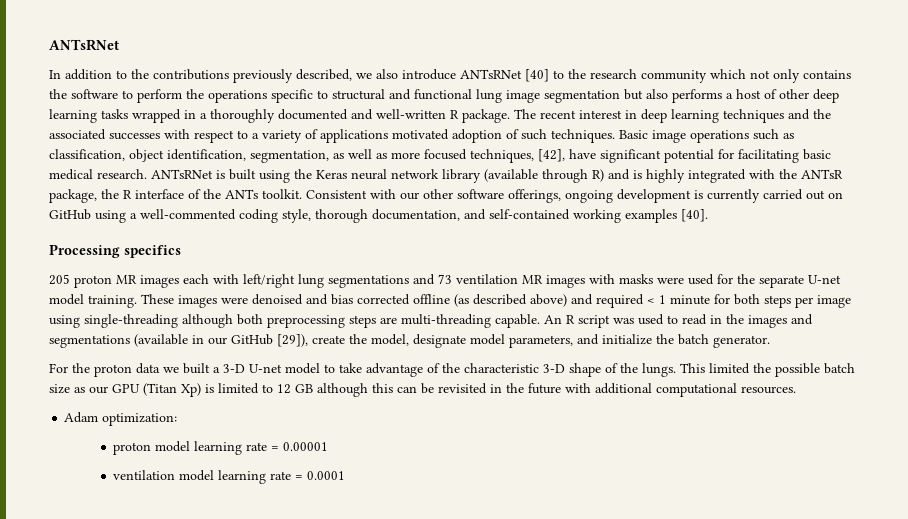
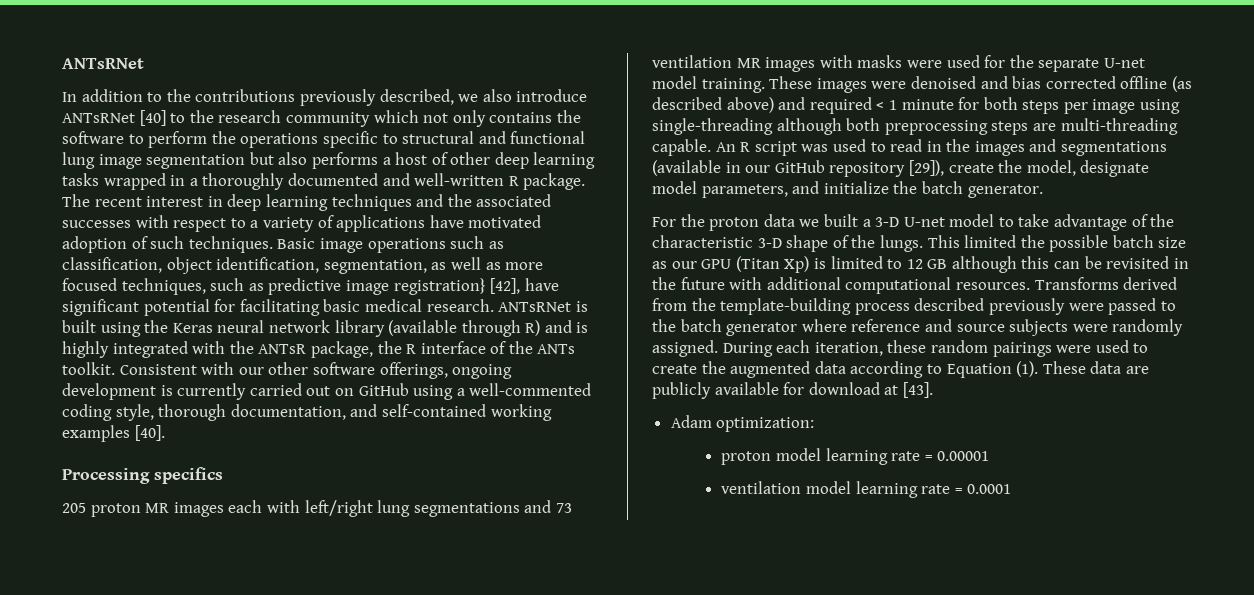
- The recent interest in deep learning techniques and the associated successes with respect to a variety of applications motivated adoption of such techniques.
+ The recent interest in deep learning techniques and the associated successes with respect to a variety of applications have motivated adoption of such techniques.
- Basic image operations such as classification, object identification, segmentation, as well as more focused techniques, [42], have significant potential for facilitating basic medical research.
+ Basic image operations such as classification, object identification, segmentation, as well as more focused techniques, such as predictive image registration} [42], have significant potential for facilitating basic medical research.
- An R script was used to read in the images and segmentations (available in our GitHub [29]), create the model, designate model parameters, and initialize the batch generator.
+ An R script was used to read in the images and segmentations (available in our GitHub repository [29]), create the model, designate model parameters, and initialize the batch generator.
+ Transforms derived from the template-building process described previously were passed to the batch generator where reference and source subjects were randomly assigned. During each iteration, these random pairings were used to create the augmented data according to Equation (1). These data are publicly available for download at [43].

